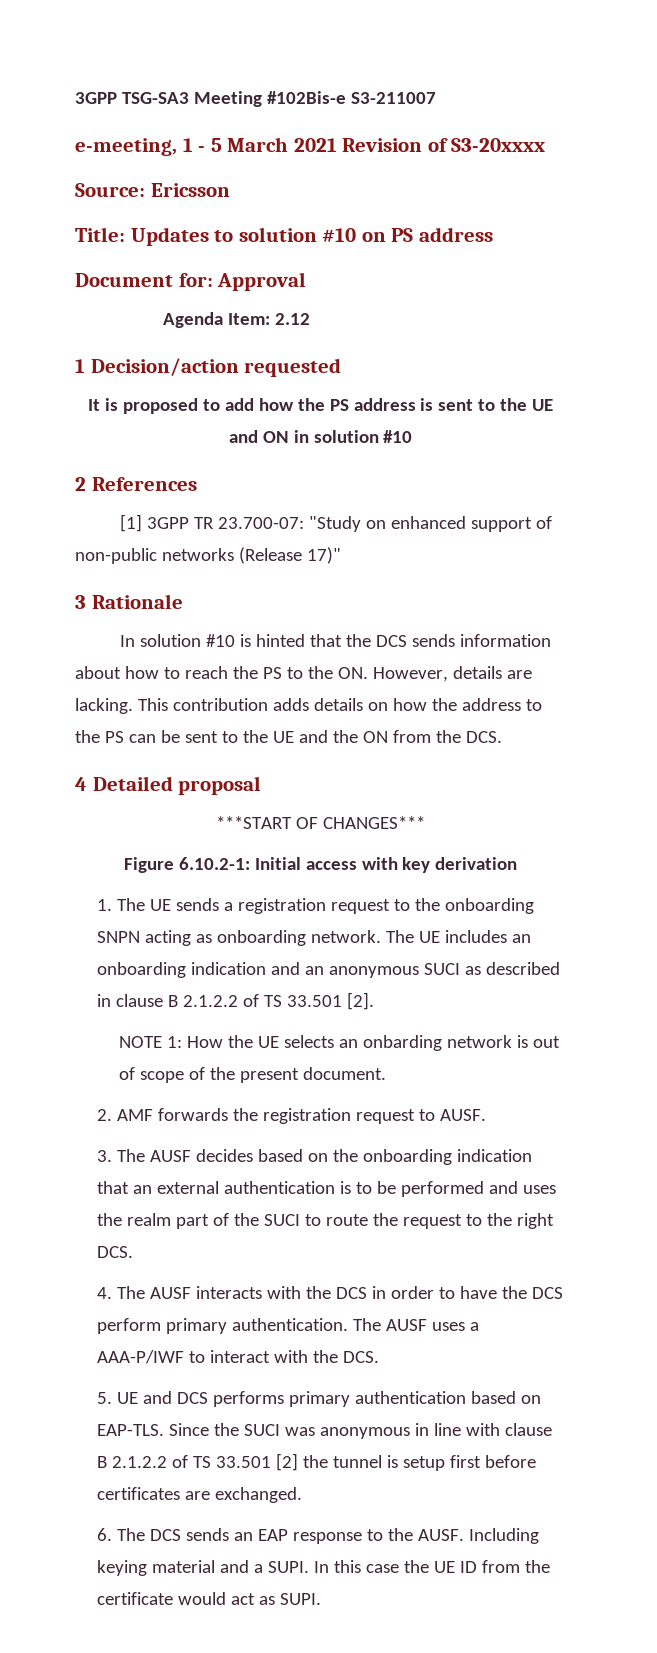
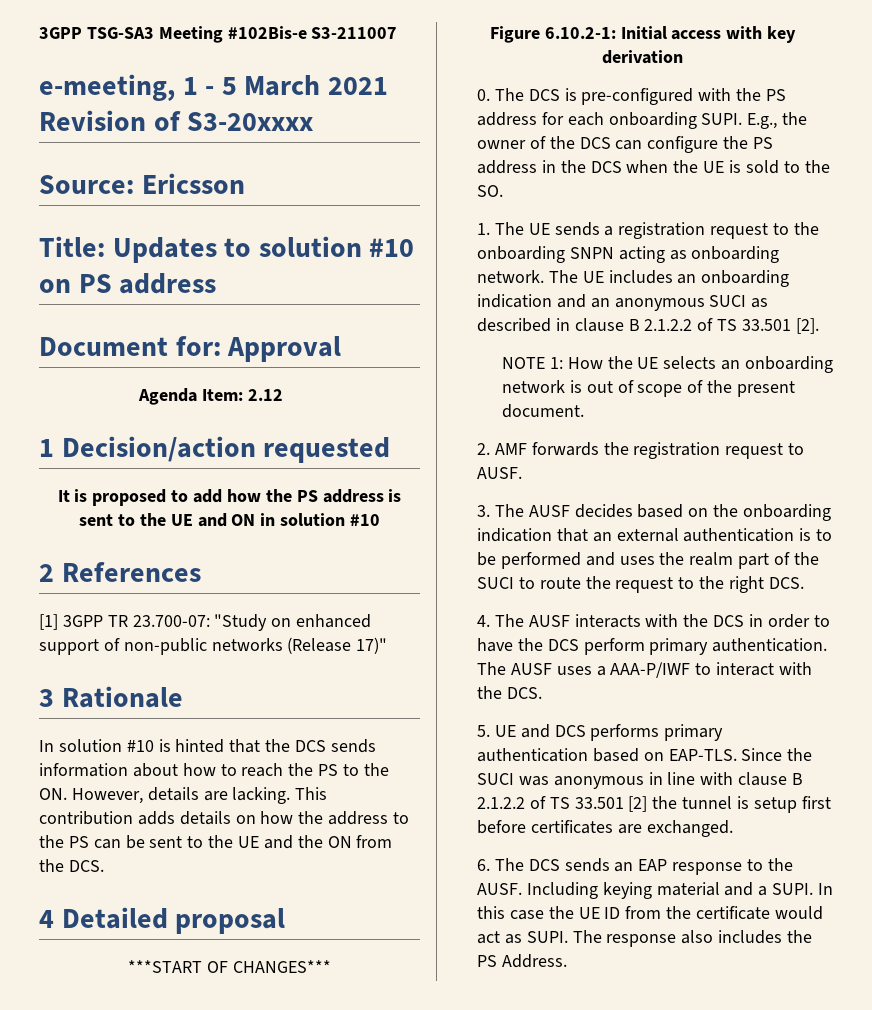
+ 0. The DCS is pre-configured with the PS address for each onboarding SUPI. E.g., the owner of the DCS can configure the PS address in the DCS when the UE is sold to the SO.
- NOTE 1: How the UE selects an onbarding network is out of scope of the present document.
+ NOTE 1: How the UE selects an onboarding network is out of scope of the present document.
+ The response also includes the PS Address.

